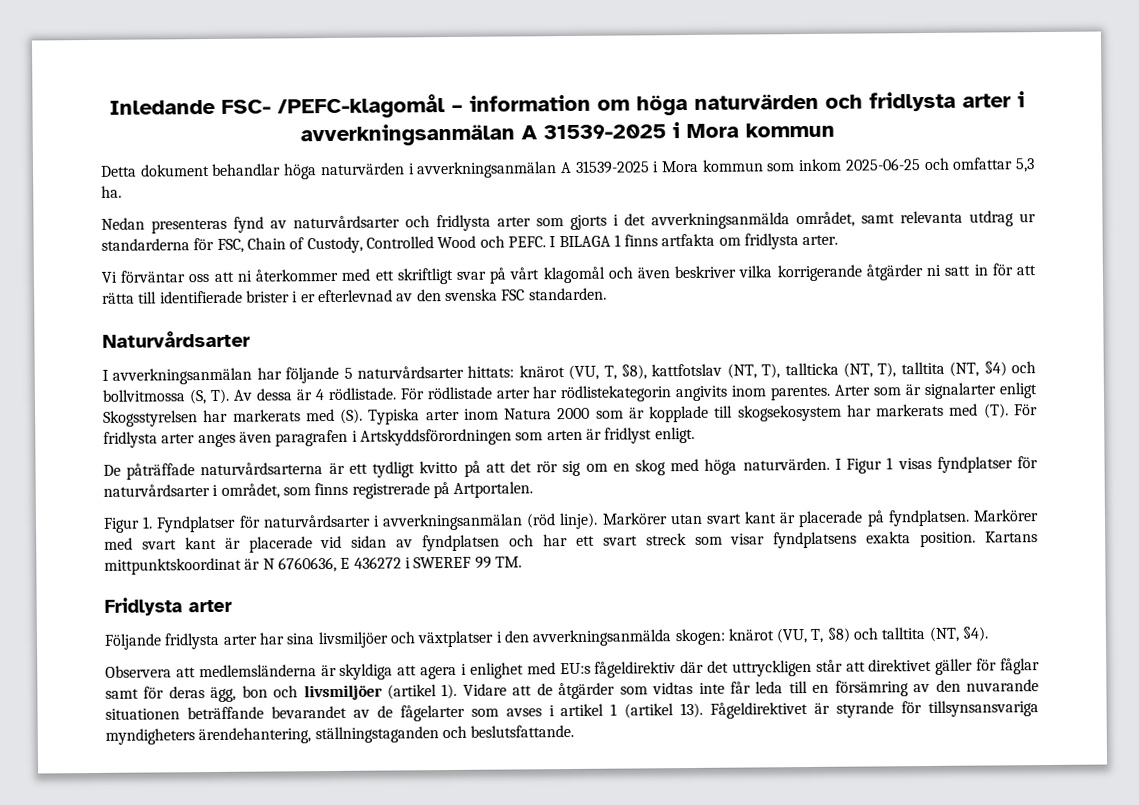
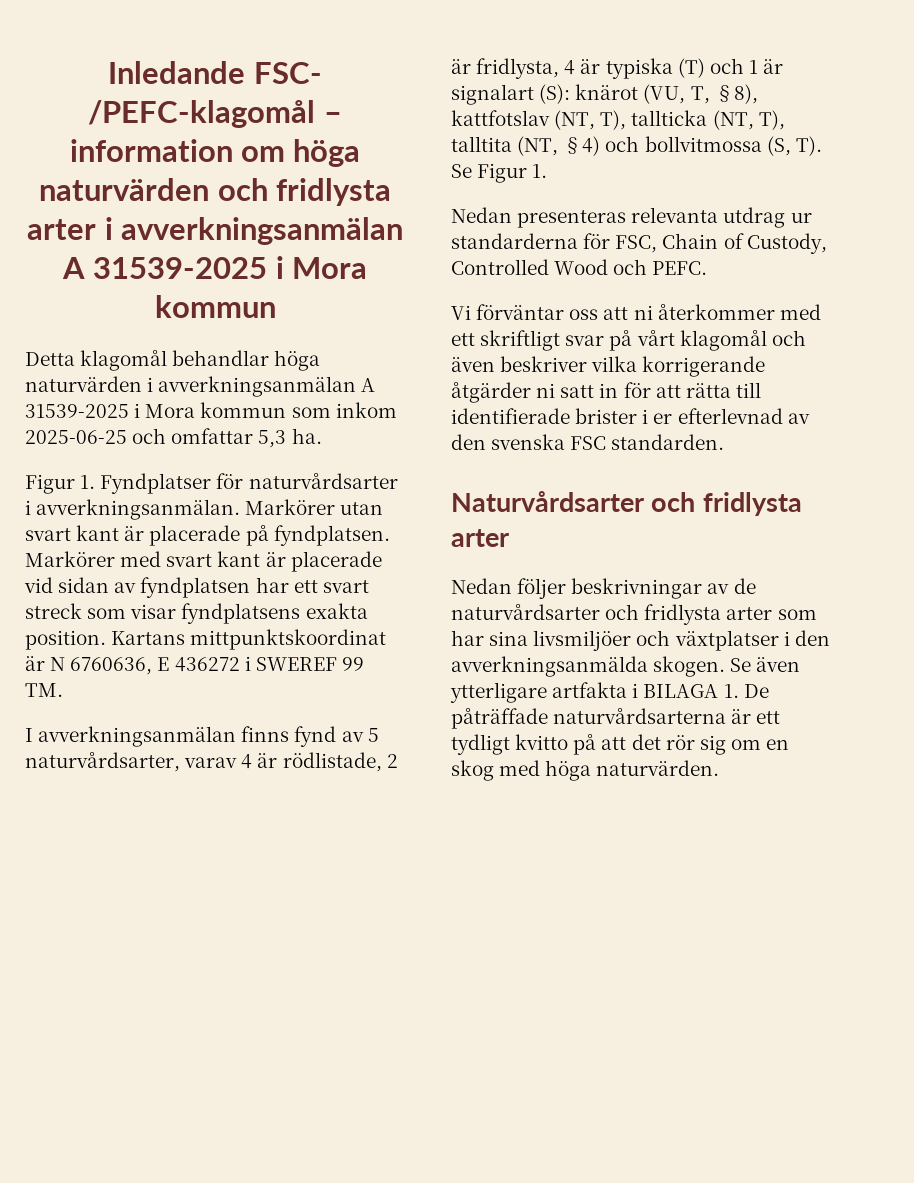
- Detta dokument behandlar höga naturvärden i avverkningsanmälan A 31539-2025 i Mora kommun som inkom 2025-06-25 och omfattar 5,3 ha.
+ Detta klagomål behandlar höga naturvärden i avverkningsanmälan A 31539-2025 i Mora kommun som inkom 2025-06-25 och omfattar 5,3 ha.
- Nedan presenteras fynd av naturvårdsarter och fridlysta arter som gjorts i det avverkningsanmälda området, samt relevanta utdrag ur standarderna för FSC, Chain of Custody, Controlled Wood och PEFC. I BILAGA 1 finns artfakta om fridlysta arter.
+ Figur 1. Fyndplatser för naturvårdsarter i avverkningsanmälan. Markörer utan svart kant är placerade på fyndplatsen. Markörer med svart kant är placerade vid sidan av fyndplatsen har ett svart streck som visar fyndplatsens exakta position. Kartans mittpunktskoordinat är N 6760636, E 436272 i SWEREF 99 TM.
+ I avverkningsanmälan finns fynd av 5 naturvårdsarter, varav 4 är rödlistade, 2 är fridlysta, 4 är typiska (T) och 1 är signalart (S): knärot (VU, T, §8), kattfotslav (NT, T), tallticka (NT, T), talltita (NT, §4) och bollvitmossa (S, T). Se Figur 1.
+ Nedan presenteras relevanta utdrag ur standarderna för FSC, Chain of Custody, Controlled Wood och PEFC.
- Naturvårdsarter
- I avverkningsanmälan har följande 5 naturvårdsarter hittats: knärot (VU, T, §8), kattfotslav (NT, T), tallticka (NT, T), talltita (NT, §4) och bollvitmossa (S, T). Av dessa är 4 rödlistade. För rödlistade arter har rödlistekategorin angivits inom parentes. Arter som är signalarter enligt Skogsstyrelsen har markerats med (S). Typiska arter inom Natura 2000 som är kopplade till skogsekosystem har markerats med (T). För fridlysta arter anges även paragrafen i Artskyddsförordningen som arten är fridlyst enligt.
- De påträffade naturvårdsarterna är ett tydligt kvitto på att det rör sig om en skog med höga naturvärden. I Figur 1 visas fyndplatser för naturvårdsarter i området, som finns registrerade på Artportalen.
- Figur 1. Fyndplatser för naturvårdsarter i avverkningsanmälan (röd linje). Markörer utan svart kant är placerade på fyndplatsen. Markörer med svart kant är placerade vid sidan av fyndplatsen och har ett svart streck som visar fyndplatsens exakta position. Kartans mittpunktskoordinat är N 6760636, E 436272 i SWEREF 99 TM.
- Fridlysta arter
- Följande fridlysta arter har sina livsmiljöer och växtplatser i den avverkningsanmälda skogen: knärot (VU, T, §8) och talltita (NT, §4).
- Observera att medlemsländerna är skyldiga att agera i enlighet med EU:s fågeldirektiv där det uttryckligen står att direktivet gäller för fåglar samt för deras ägg, bon och livsmiljöer (artikel 1). Vidare att de åtgärder som vidtas inte får leda till en försämring av den nuvarande situationen beträffande bevarandet av de fågelarter som avses i artikel 1 (artikel 13). Fågeldirektivet är styrande för tillsynsansvariga myndigheters ärendehantering, ställningstaganden och beslutsfattande.
+ Naturvårdsarter och fridlysta arter
+ Nedan följer beskrivningar av de naturvårdsarter och fridlysta arter som har sina livsmiljöer och växtplatser i den avverkningsanmälda skogen. Se även ytterligare artfakta i BILAGA 1. De påträffade naturvårdsarterna är ett tydligt kvitto på att det rör sig om en skog med höga naturvärden.

